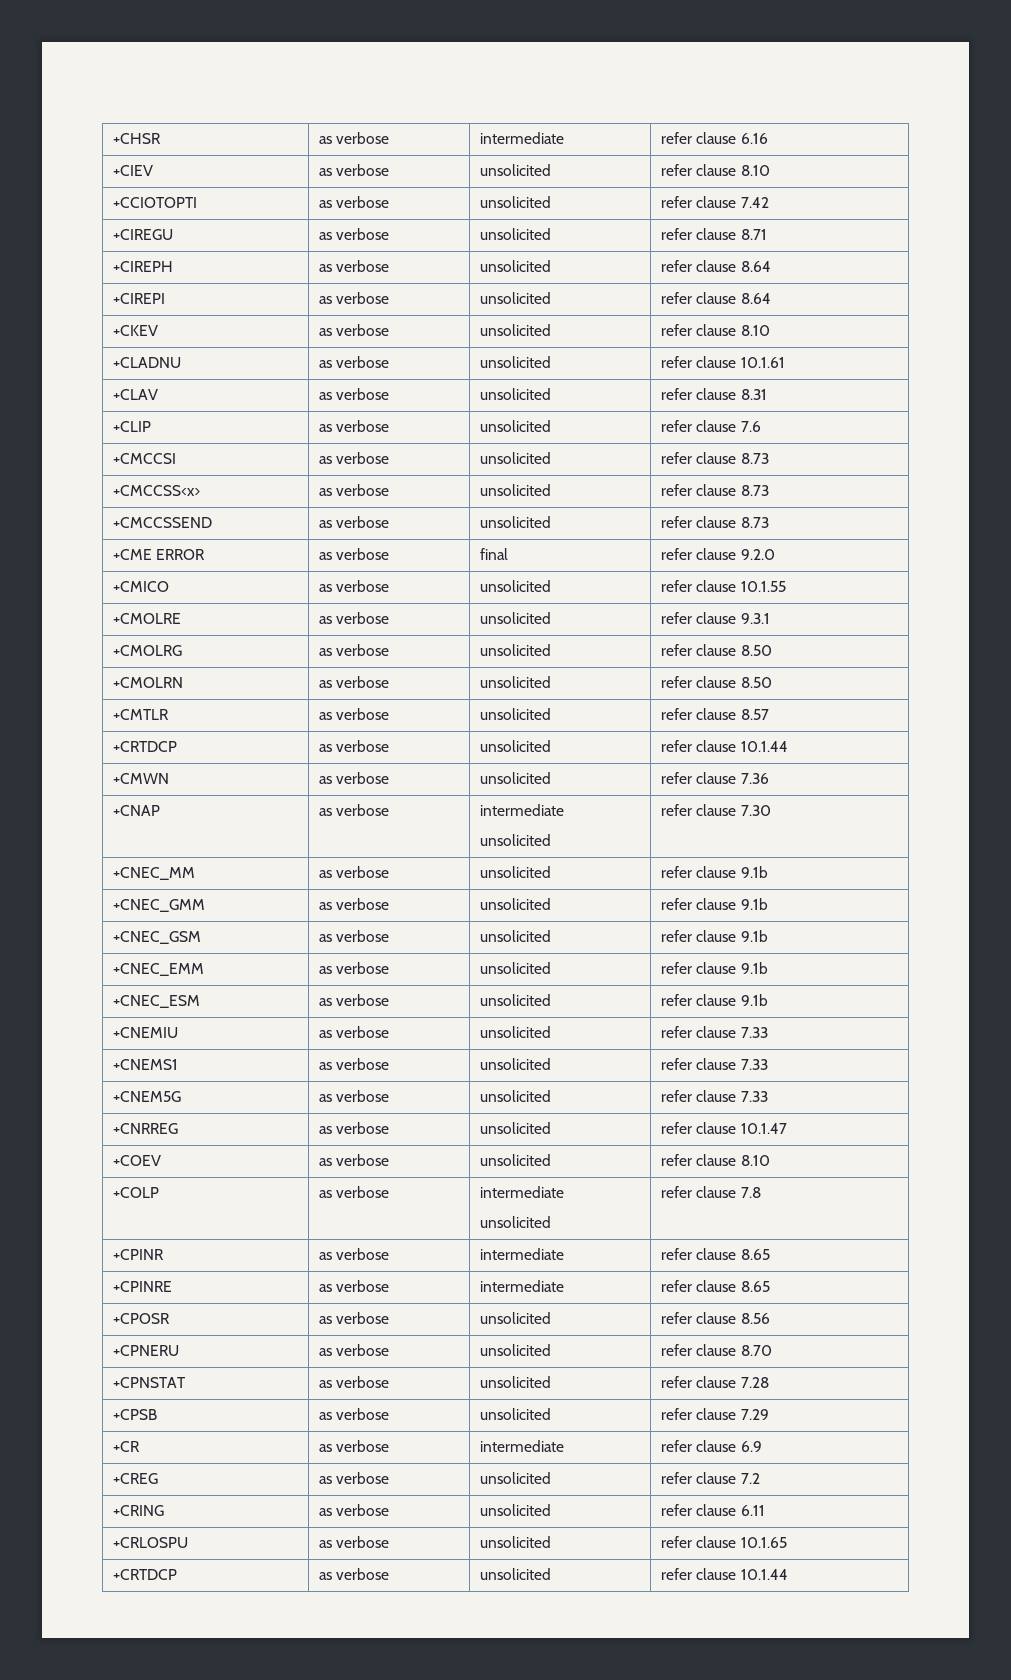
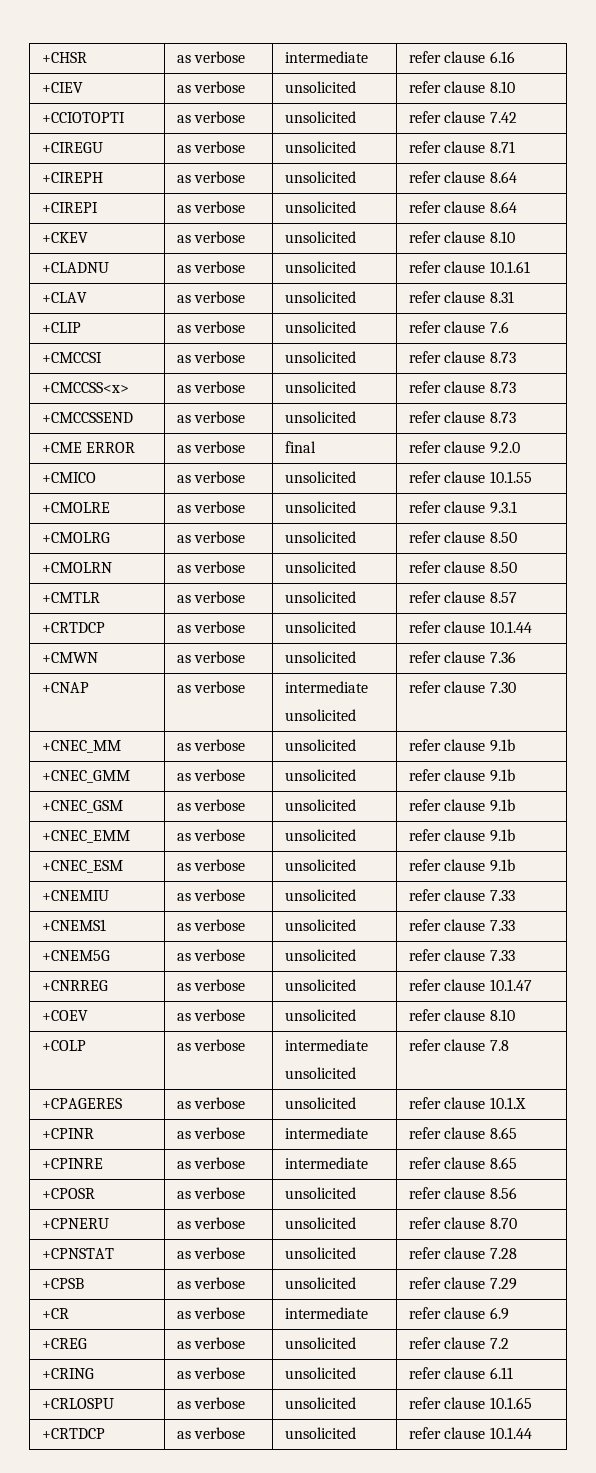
+ +CPAGERES | as verbose | unsolicited | refer clause 10.1.X

